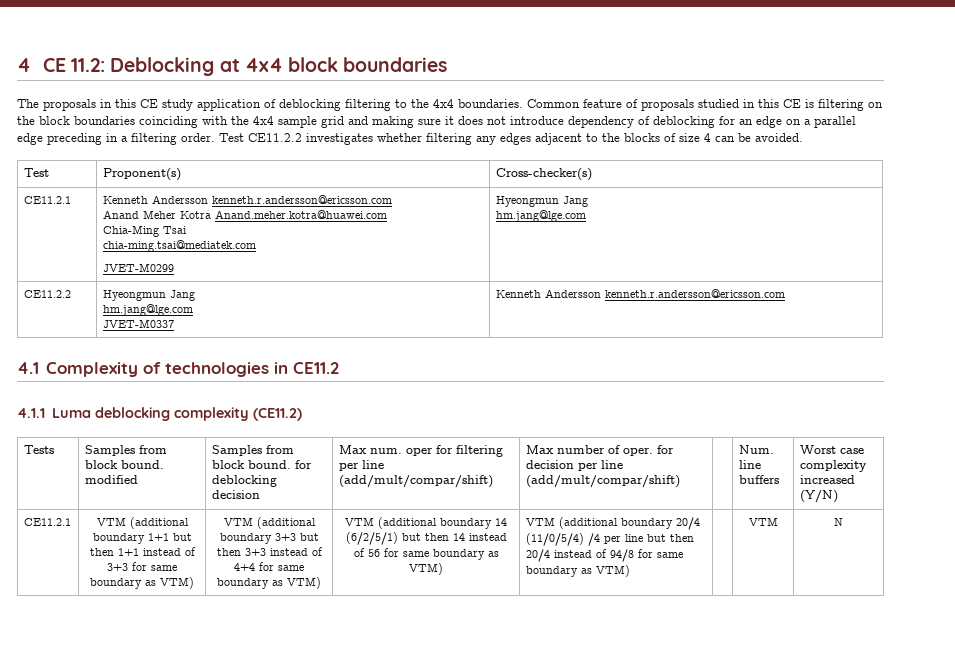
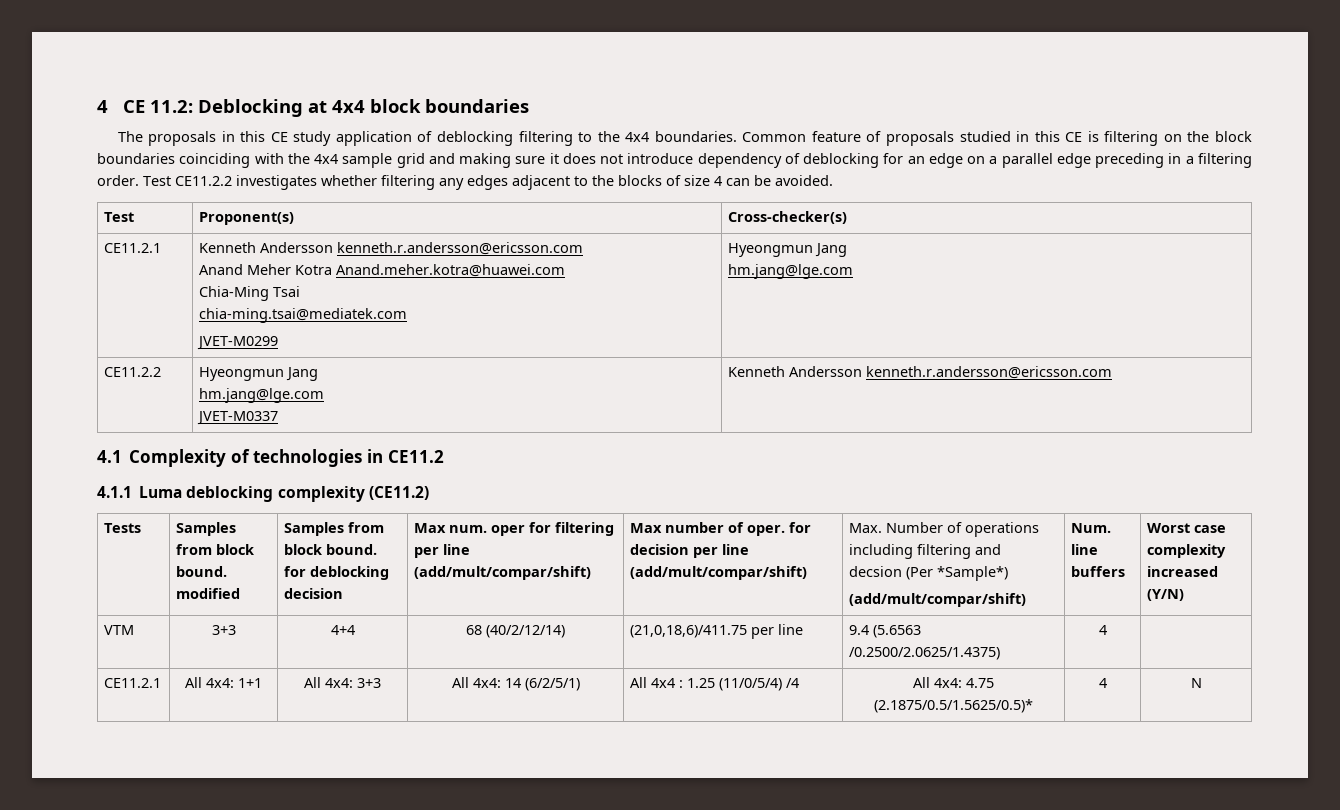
+ Max. Number of operations including filtering and decsion (Per *Sample*)
+ (add/mult/compar/shift)
- CE11.2.1 | VTM (additional boundary 1+1 but then 1+1 instead of 3+3 for same boundary as VTM) | VTM (additional boundary 3+3 but then 3+3 instead of 4+4 for same boundary as VTM) | VTM (additional boundary 14 (6/2/5/1) but then 14 instead of 56 for same boundary as VTM) | VTM (additional boundary 20/4 (11/0/5/4) /4 per line but then 20/4 instead of 94/8 for same boundary as VTM) | | VTM | N
+ VTM | 3+3 | 4+4 | 68 (40/2/12/14) | (21,0,18,6)/411.75 per line | 9.4 (5.6563 /0.2500/2.0625/1.4375) | 4 |
+ CE11.2.1 | All 4x4: 1+1 | All 4x4: 3+3 | All 4x4: 14 (6/2/5/1) | All 4x4 : 1.25 (11/0/5/4) /4 | All 4x4: 4.75 (2.1875/0.5/1.5625/0.5)* | 4 | N

